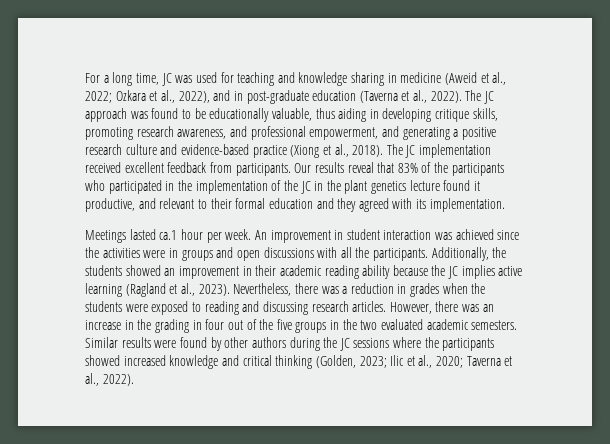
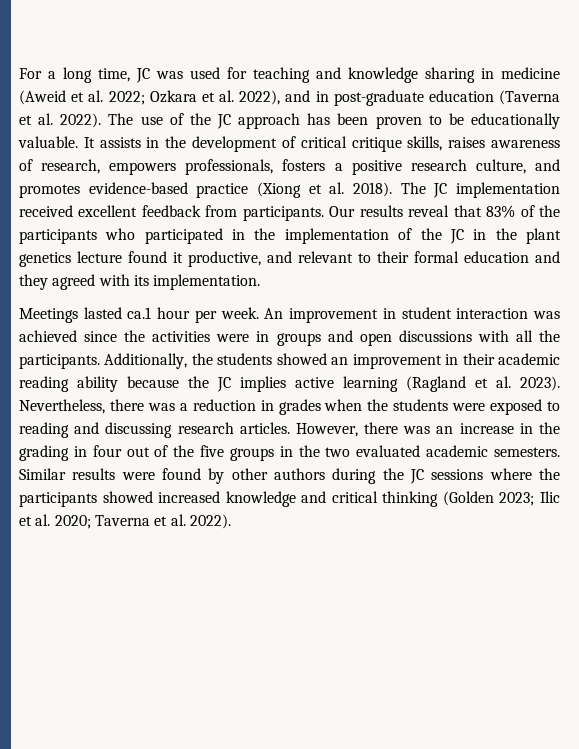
- For a long time, JC was used for teaching and knowledge sharing in medicine (Aweid et al., 2022; Ozkara et al., 2022), and in post-graduate education (Taverna et al., 2022).
+ For a long time, JC was used for teaching and knowledge sharing in medicine (Aweid et al. 2022; Ozkara et al. 2022), and in post-graduate education (Taverna et al. 2022).
- The JC approach was found to be educationally valuable, thus aiding in developing critique skills, promoting research awareness, and professional empowerment, and generating a positive research culture and evidence-based practice (Xiong et al., 2018).
+ The use of the JC approach has been proven to be educationally valuable. It assists in the development of critical critique skills, raises awareness of research, empowers professionals, fosters a positive research culture, and promotes evidence-based practice (Xiong et al. 2018).
- Additionally, the students showed an improvement in their academic reading ability because the JC implies active learning (Ragland et al., 2023).
+ Additionally, the students showed an improvement in their academic reading ability because the JC implies active learning (Ragland et al. 2023).
- Similar results were found by other authors during the JC sessions where the participants showed increased knowledge and critical thinking (Golden, 2023; Ilic et al., 2020; Taverna et al., 2022).
+ Similar results were found by other authors during the JC sessions where the participants showed increased knowledge and critical thinking (Golden 2023; Ilic et al. 2020; Taverna et al. 2022).

